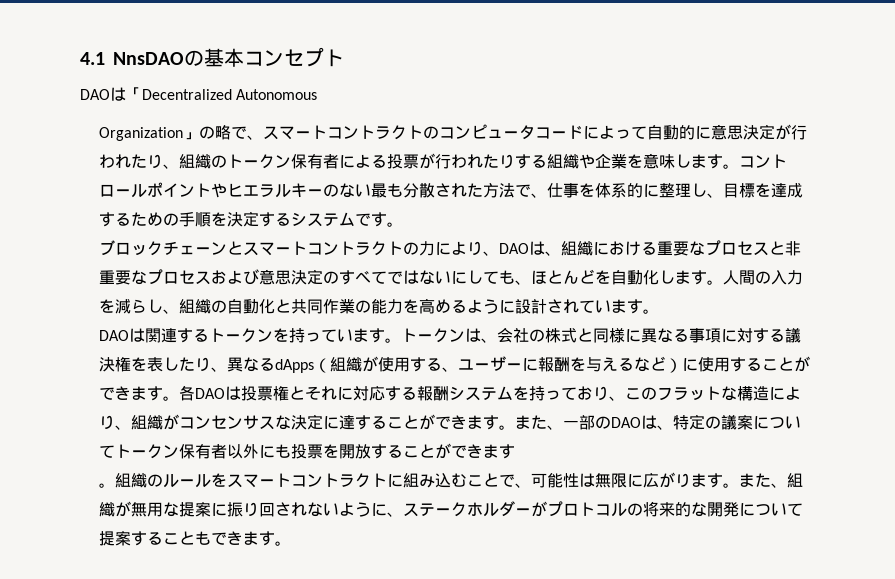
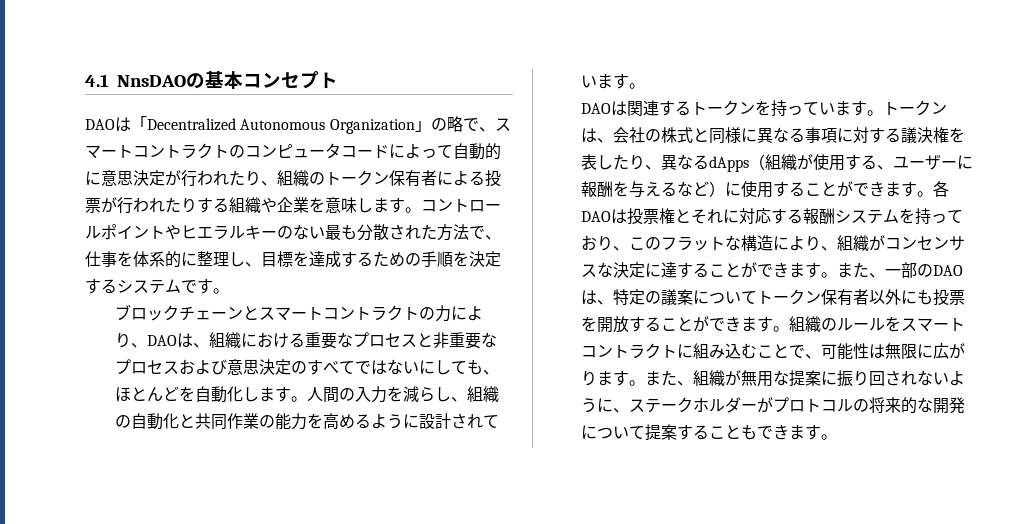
- DAOは「Decentralized Autonomous
- Organization」の略で、スマートコントラクトのコンピュータコードによって自動的に意思決定が行われたり、組織のトークン保有者による投票が行われたりする組織や企業を意味します。
+ DAOは「Decentralized Autonomous Organization」の略で、スマートコントラクトのコンピュータコードによって自動的に意思決定が行われたり、組織のトークン保有者による投票が行われたりする組織や企業を意味します。
- また、一部のDAOは、特定の議案についてトークン保有者以外にも投票を開放することができます
- 。
+ また、一部のDAOは、特定の議案についてトークン保有者以外にも投票を開放することができます。

